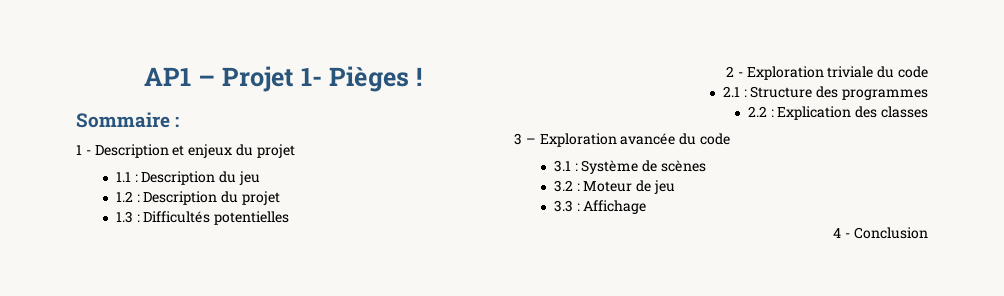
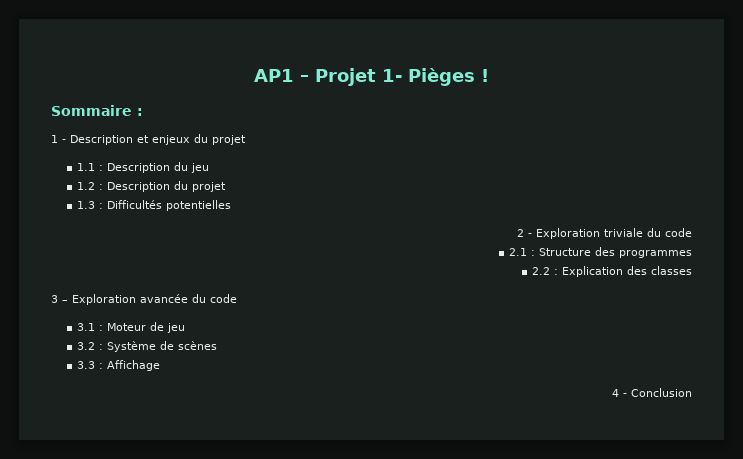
- 3.1 : Système de scènes
- 3.2 : Moteur de jeu
+ 3.1 : Moteur de jeu
+ 3.2 : Système de scènes

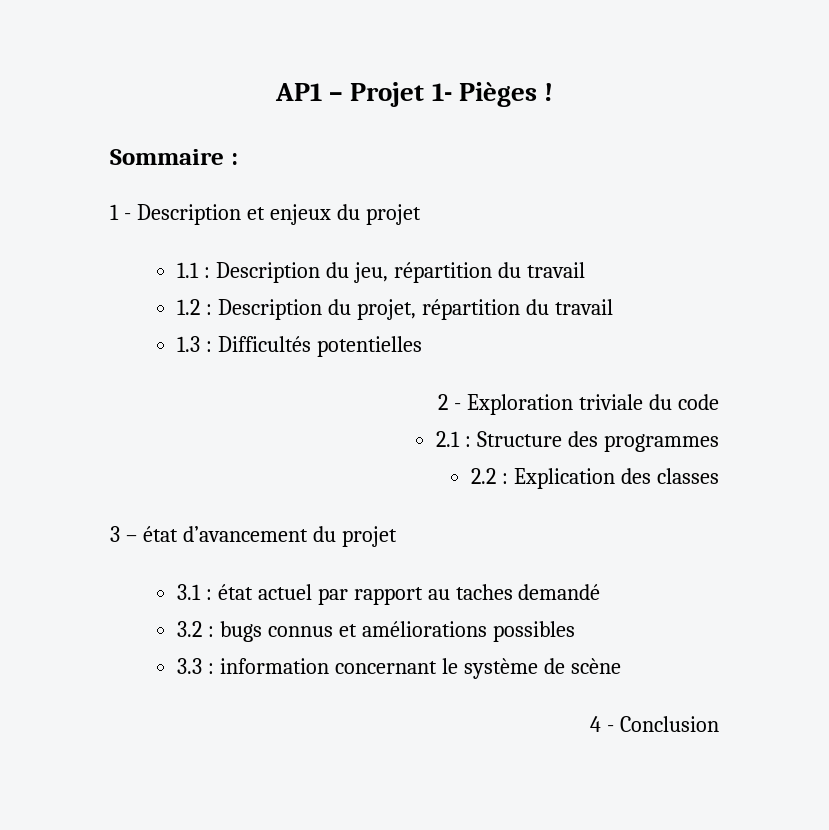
- 1.1 : Description du jeu
+ 1.1 : Description du jeu, répartition du travail
- 1.2 : Description du projet
+ 1.2 : Description du projet, répartition du travail
- 3 – Exploration avancée du code
- 3.1 : Moteur de jeu
- 3.2 : Système de scènes
- 3.3 : Affichage
+ 3 – état d’avancement du projet
+ 3.1 : état actuel par rapport au taches demandé
+ 3.2 : bugs connus et améliorations possibles
+ 3.3 : information concernant le système de scène

